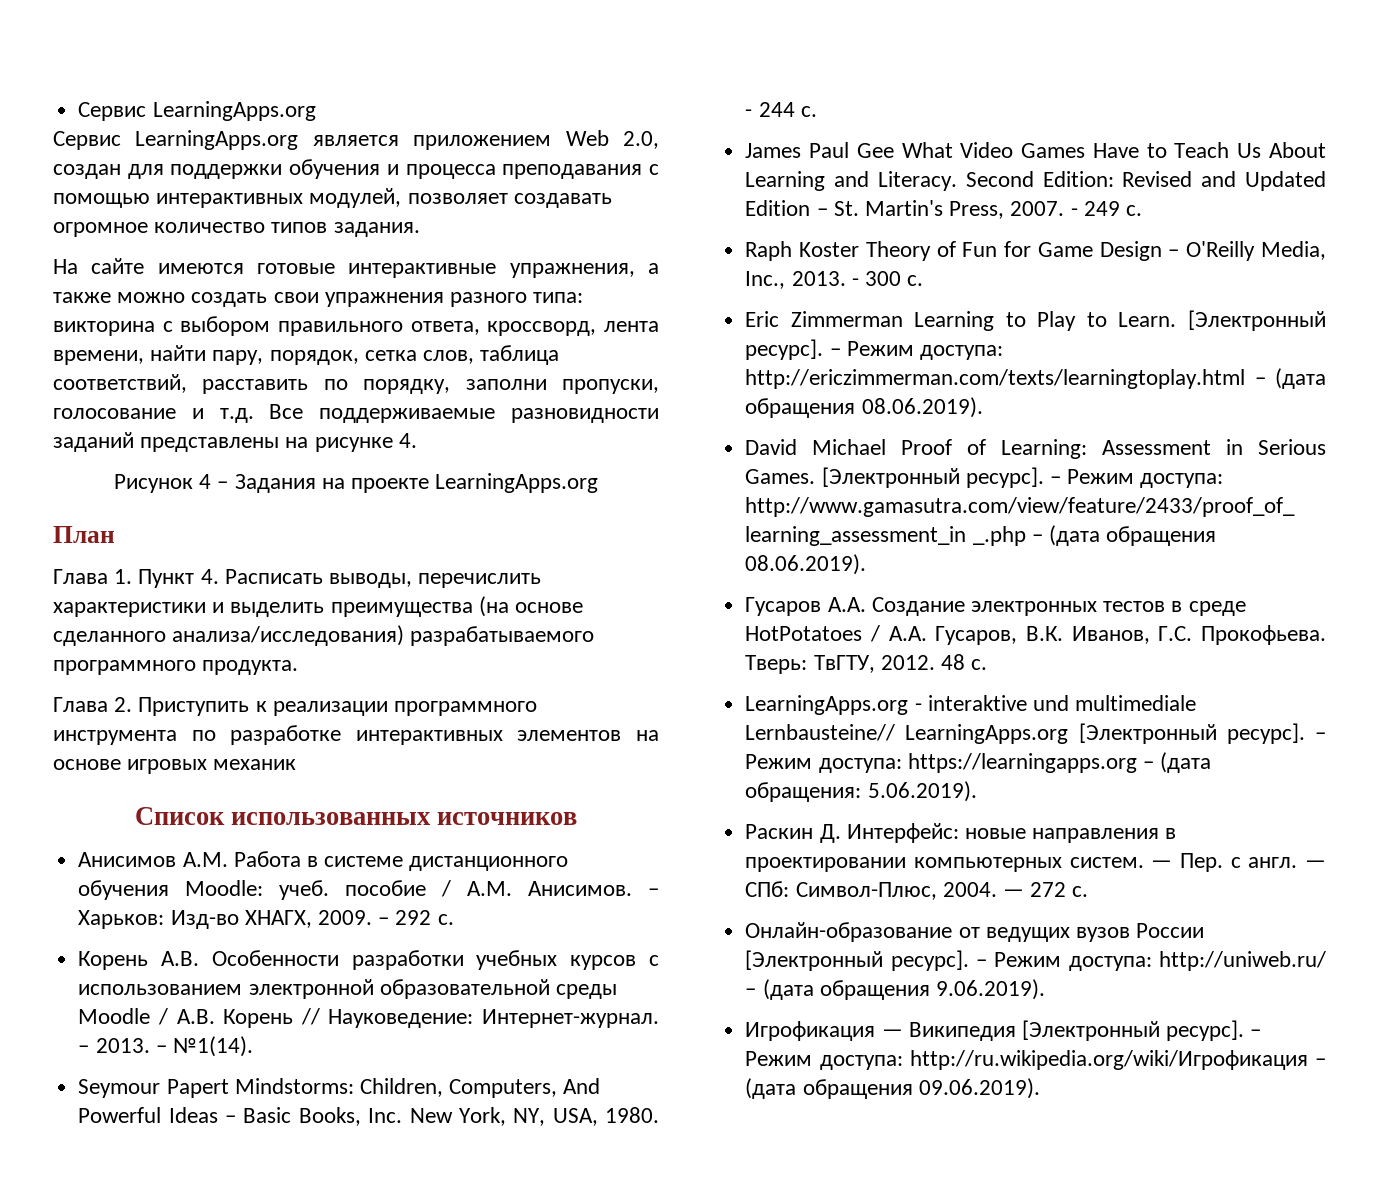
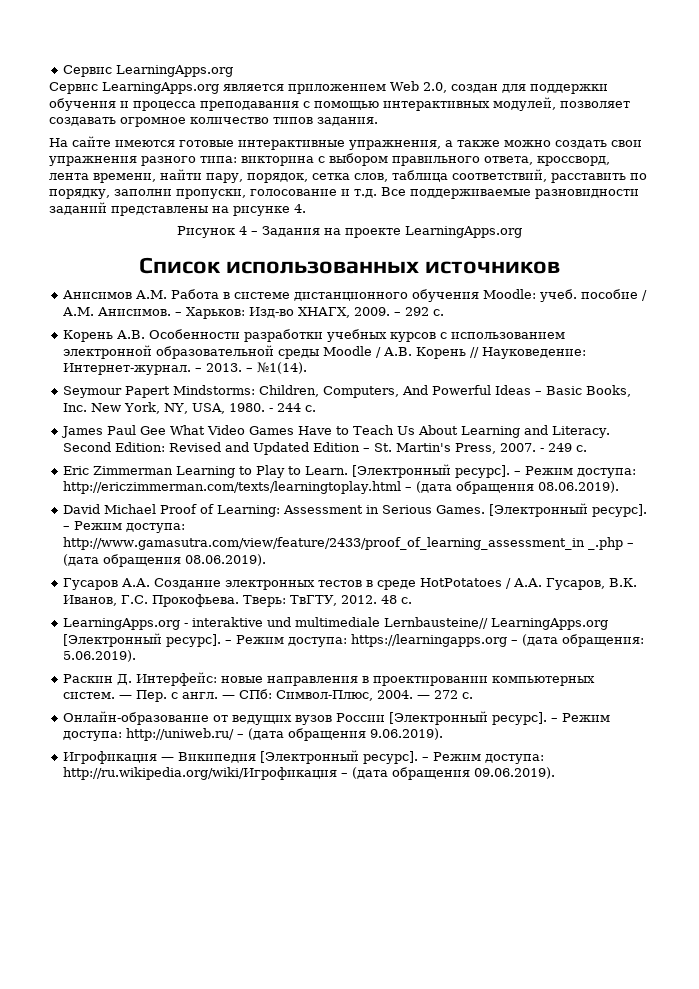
- План
- Глава 1. Пункт 4. Расписать выводы, перечислить характеристики и выделить преимущества (на основе сделанного анализа/исследования) разрабатываемого программного продукта.
- Глава 2. Приступить к реализации программного инструмента по разработке интерактивных элементов на основе игровых механик
- Raph Koster Theory of Fun for Game Design – O'Reilly Media, Inc., 2013. - 300 с.

